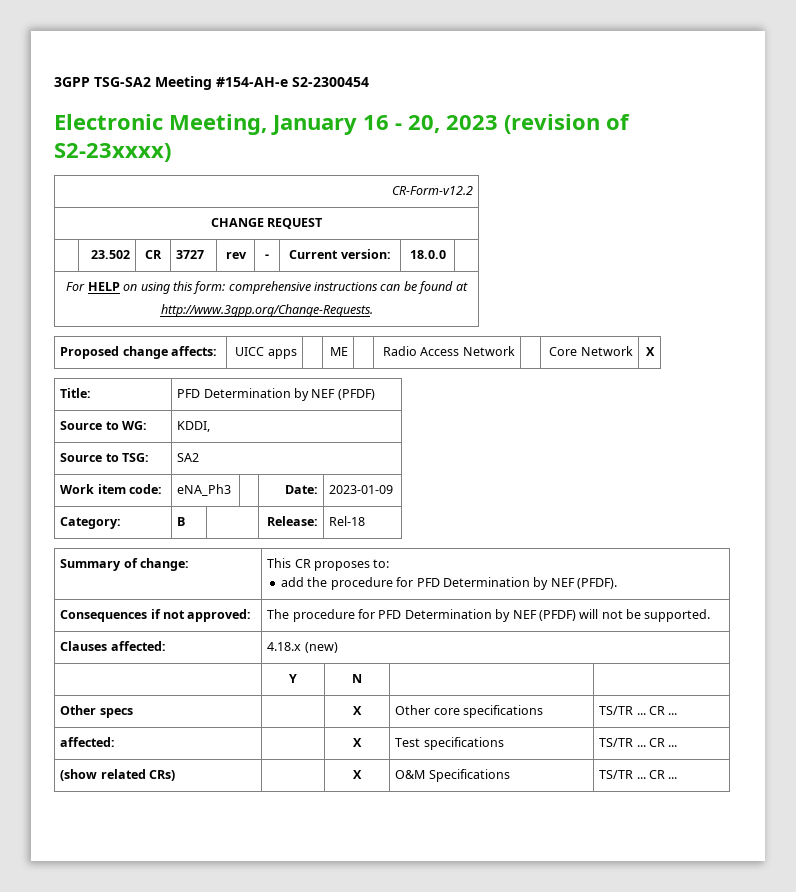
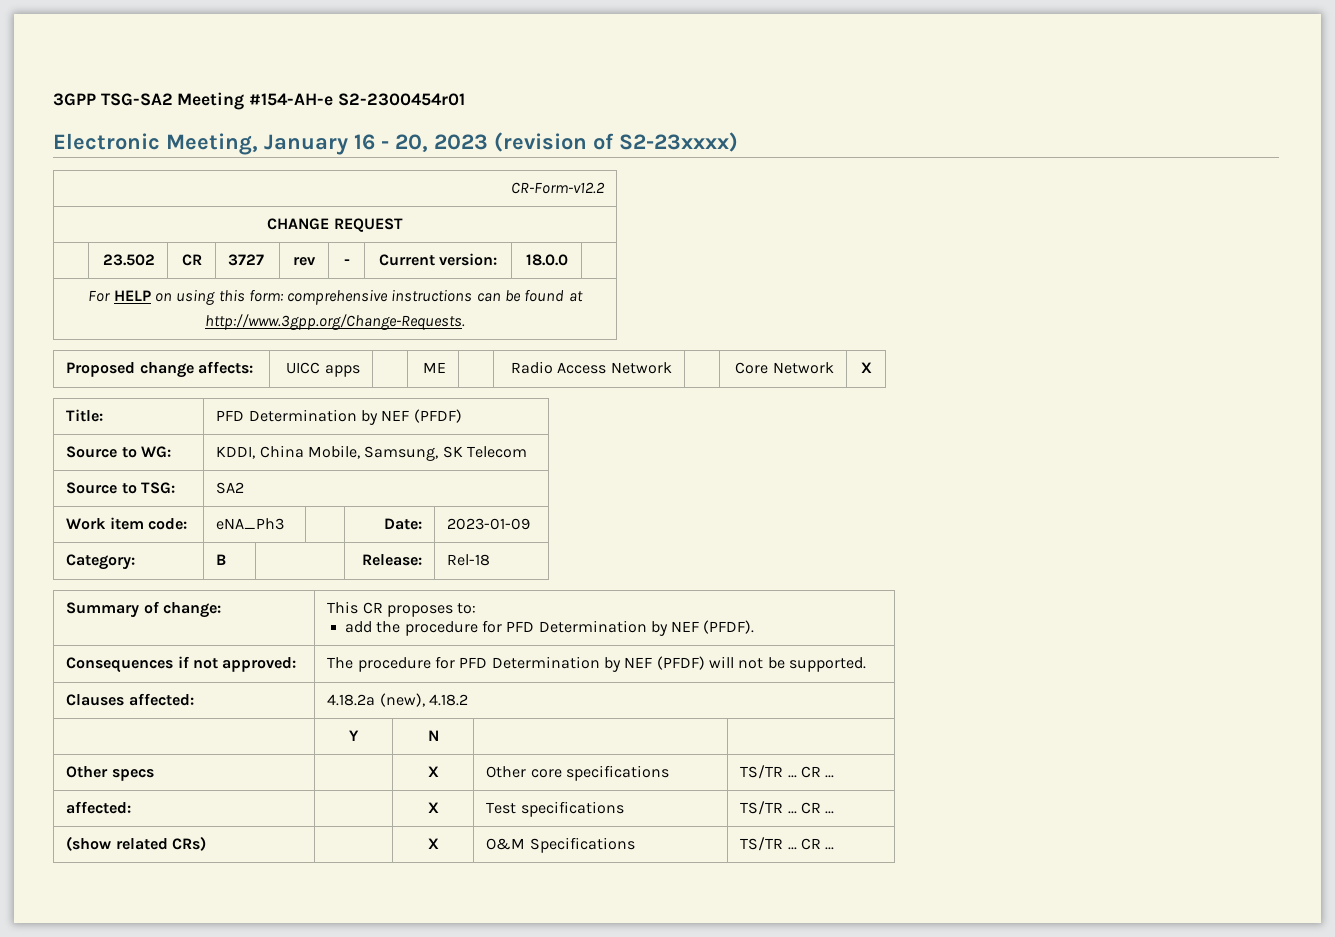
- 3GPP TSG-SA2 Meeting #154-AH-e S2-2300454
+ 3GPP TSG-SA2 Meeting #154-AH-e S2-2300454r01
- Source to WG: | KDDI,
+ Source to WG: | KDDI, China Mobile, Samsung, SK Telecom
- Clauses affected: | 4.18.x (new)
+ Clauses affected: | 4.18.2a (new), 4.18.2

